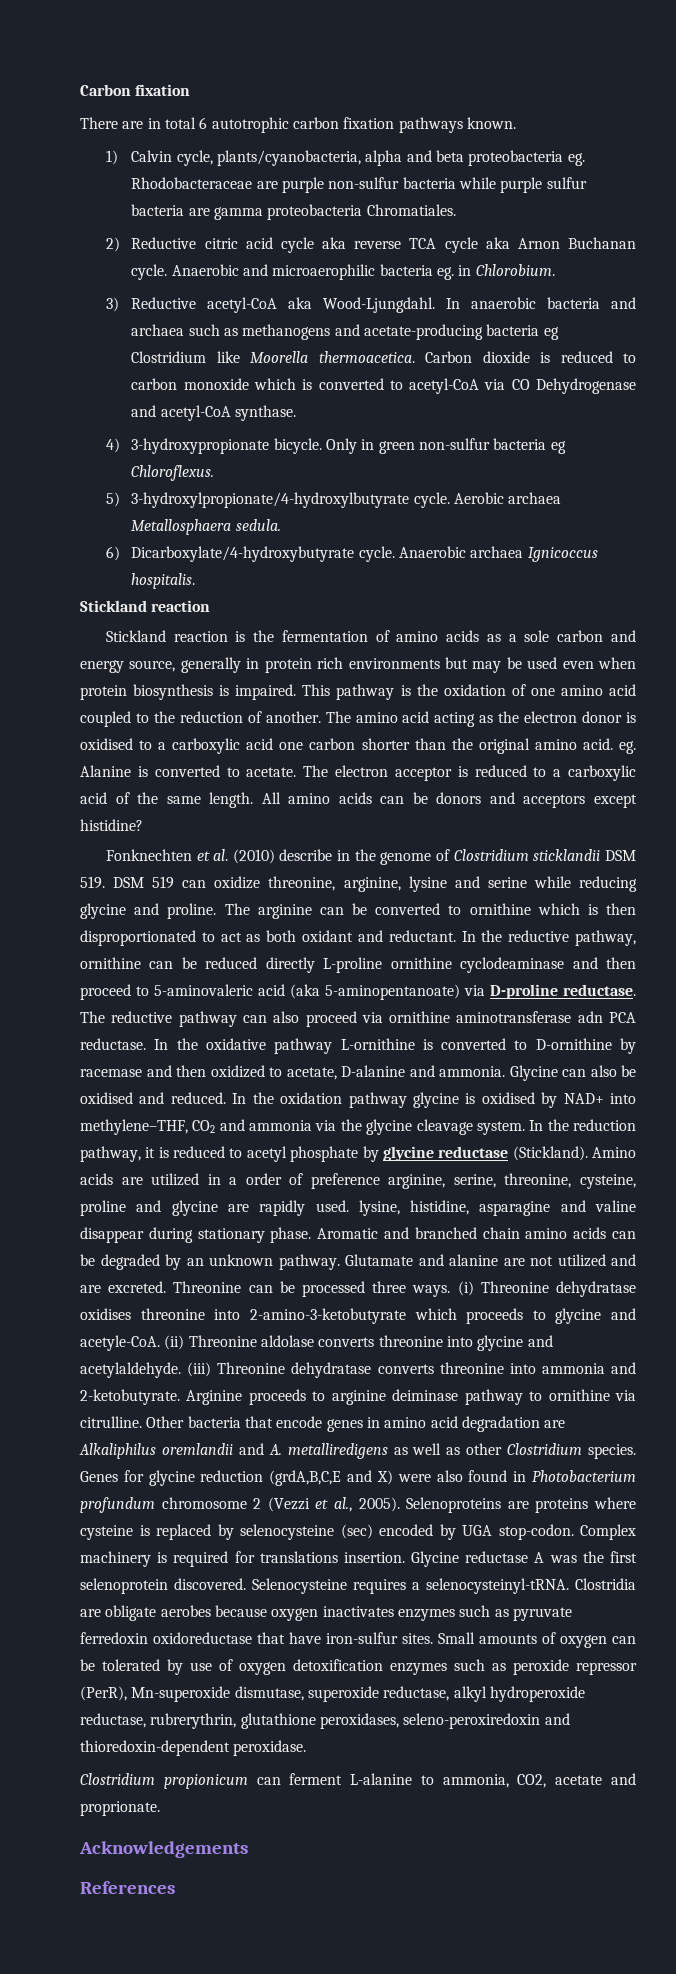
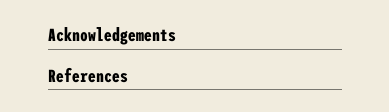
- Carbon fixation
- There are in total 6 autotrophic carbon fixation pathways known.
- 1) Calvin cycle, plants/cyanobacteria, alpha and beta proteobacteria eg. Rhodobacteraceae are purple non-sulfur bacteria while purple sulfur bacteria are gamma proteobacteria Chromatiales.
- 2) Reductive citric acid cycle aka reverse TCA cycle aka Arnon Buchanan cycle. Anaerobic and microaerophilic bacteria eg. in Chlorobium.
- 3) Reductive acetyl-CoA aka Wood-Ljungdahl. In anaerobic bacteria and archaea such as methanogens and acetate-producing bacteria eg Clostridium like Moorella thermoacetica. Carbon dioxide is reduced to carbon monoxide which is converted to acetyl-CoA via CO Dehydrogenase and acetyl-CoA synthase.
- 4) 3-hydroxypropionate bicycle. Only in green non-sulfur bacteria eg Chloroflexus.
- 5) 3-hydroxylpropionate/4-hydroxylbutyrate cycle. Aerobic archaea Metallosphaera sedula.
- 6) Dicarboxylate/4-hydroxybutyrate cycle. Anaerobic archaea Ignicoccus hospitalis.
- Stickland reaction
- Stickland reaction is the fermentation of amino acids as a sole carbon and energy source, generally in protein rich environments but may be used even when protein biosynthesis is impaired. This pathway is the oxidation of one amino acid coupled to the reduction of another. The amino acid acting as the electron donor is oxidised to a carboxylic acid one carbon shorter than the original amino acid. eg. Alanine is converted to acetate. The electron acceptor is reduced to a carboxylic acid of the same length. All amino acids can be donors and acceptors except histidine?
- Fonknechten et al. (2010) describe in the genome of Clostridium sticklandii DSM 519. DSM 519 can oxidize threonine, arginine, lysine and serine while reducing glycine and proline. The arginine can be converted to ornithine which is then disproportionated to act as both oxidant and reductant. In the reductive pathway, ornithine can be reduced directly L-proline ornithine cyclodeaminase and then proceed to 5-aminovaleric acid (aka 5-aminopentanoate) via D-proline reductase. The reductive pathway can also proceed via ornithine aminotransferase adn PCA reductase. In the oxidative pathway L-ornithine is converted to D-ornithine by racemase and then oxidized to acetate, D-alanine and ammonia. Glycine can also be oxidised and reduced. In the oxidation pathway glycine is oxidised by NAD+ into methylene–THF, CO2 and ammonia via the glycine cleavage system. In the reduction pathway, it is reduced to acetyl phosphate by glycine reductase (Stickland). Amino acids are utilized in a order of preference arginine, serine, threonine, cysteine, proline and glycine are rapidly used. lysine, histidine, asparagine and valine disappear during stationary phase. Aromatic and branched chain amino acids can be degraded by an unknown pathway. Glutamate and alanine are not utilized and are excreted. Threonine can be processed three ways. (i) Threonine dehydratase oxidises threonine into 2-amino-3-ketobutyrate which proceeds to glycine and acetyle-CoA. (ii) Threonine aldolase converts threonine into glycine and acetylaldehyde. (iii) Threonine dehydratase converts threonine into ammonia and 2-ketobutyrate. Arginine proceeds to arginine deiminase pathway to ornithine via citrulline. Other bacteria that encode genes in amino acid degradation are Alkaliphilus oremlandii and A. metalliredigens as well as other Clostridium species. Genes for glycine reduction (grdA,B,C,E and X) were also found in Photobacterium profundum chromosome 2 (Vezzi et al., 2005). Selenoproteins are proteins where cysteine is replaced by selenocysteine (sec) encoded by UGA stop-codon. Complex machinery is required for translations insertion. Glycine reductase A was the first selenoprotein discovered. Selenocysteine requires a selenocysteinyl-tRNA. Clostridia are obligate aerobes because oxygen inactivates enzymes such as pyruvate ferredoxin oxidoreductase that have iron-sulfur sites. Small amounts of oxygen can be tolerated by use of oxygen detoxification enzymes such as peroxide repressor (PerR), Mn-superoxide dismutase, superoxide reductase, alkyl hydroperoxide reductase, rubrerythrin, glutathione peroxidases, seleno-peroxiredoxin and thioredoxin-dependent peroxidase.
- Clostridium propionicum can ferment L-alanine to ammonia, CO2, acetate and proprionate.

